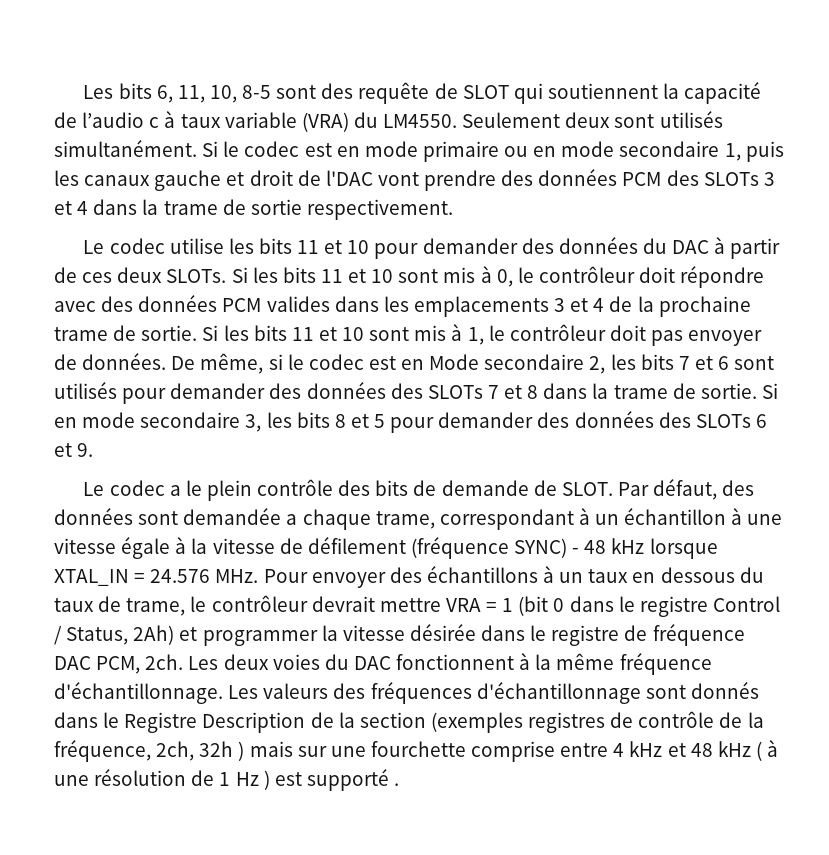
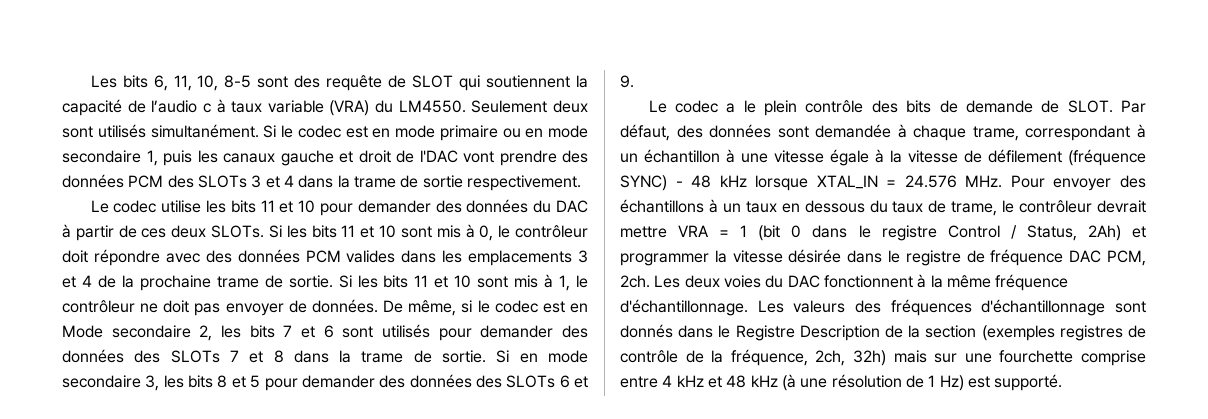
- Si les bits 11 et 10 sont mis à 1, le contrôleur doit pas envoyer de données.
+ Si les bits 11 et 10 sont mis à 1, le contrôleur ne doit pas envoyer de données.
- Par défaut, des données sont demandée a chaque trame, correspondant à un échantillon à une vitesse égale à la vitesse de défilement (fréquence SYNC) - 48 kHz lorsque XTAL_IN = 24.576 MHz. Pour envoyer des échantillons à un taux en dessous du taux de trame, le contrôleur devrait mettre VRA = 1 (bit 0 dans le registre Control / Status, 2Ah) et programmer la vitesse désirée dans le registre de fréquence DAC PCM, 2ch.
+ Par défaut, des données sont demandée à chaque trame, correspondant à un échantillon à une vitesse égale à la vitesse de défilement (fréquence SYNC) - 48 kHz lorsque XTAL_IN = 24.576 MHz. Pour envoyer des échantillons à un taux en dessous du taux de trame, le contrôleur devrait mettre VRA = 1 (bit 0 dans le registre Control / Status, 2Ah) et programmer la vitesse désirée dans le registre de fréquence DAC PCM, 2ch.
- Les valeurs des fréquences d'échantillonnage sont donnés dans le Registre Description de la section (exemples registres de contrôle de la fréquence, 2ch, 32h ) mais sur une fourchette comprise entre 4 kHz et 48 kHz ( à une résolution de 1 Hz ) est supporté .
+ Les valeurs des fréquences d'échantillonnage sont donnés dans le Registre Description de la section (exemples registres de contrôle de la fréquence, 2ch, 32h) mais sur une fourchette comprise entre 4 kHz et 48 kHz (à une résolution de 1 Hz) est supporté.

